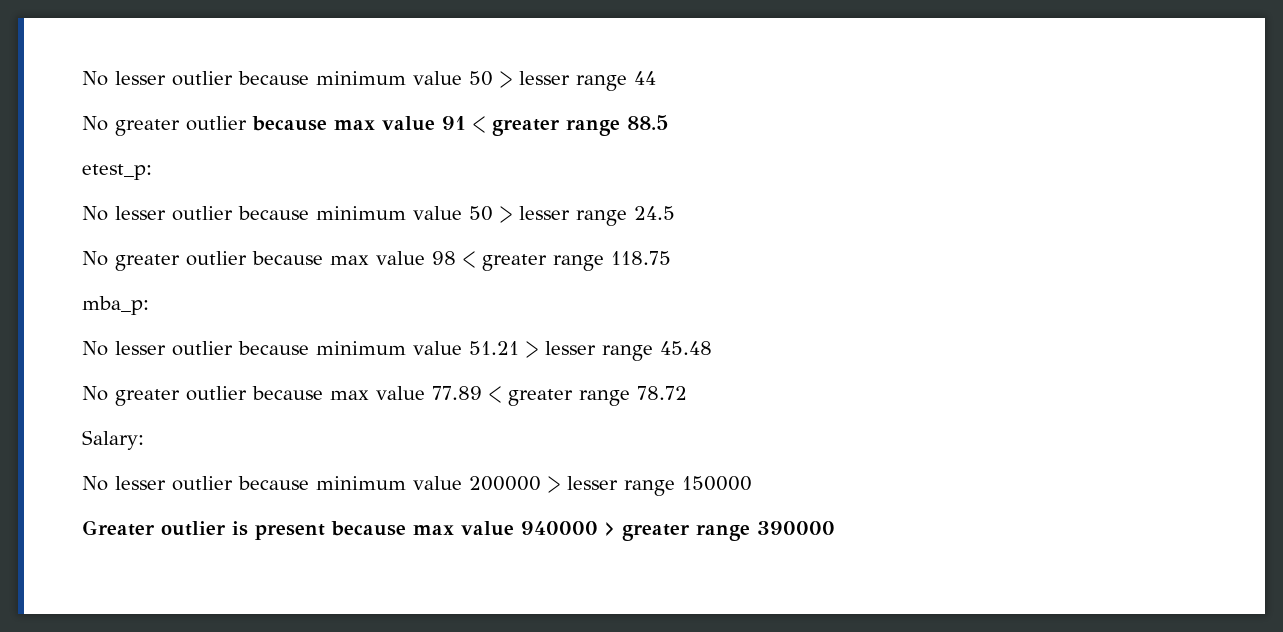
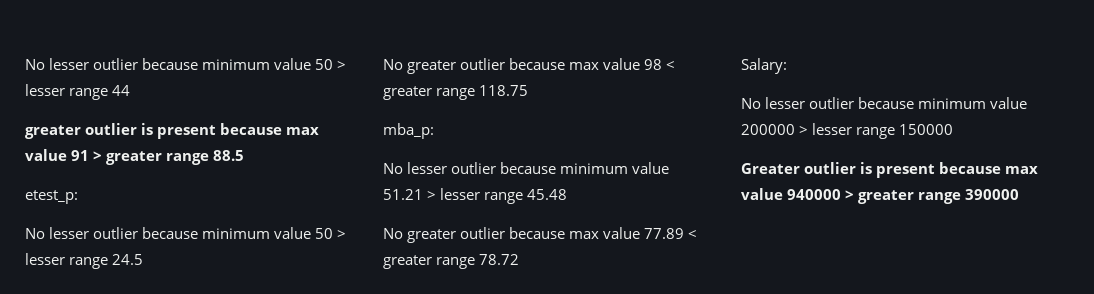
- No greater outlier because max value 91 < greater range 88.5
+ greater outlier is present because max value 91 > greater range 88.5

